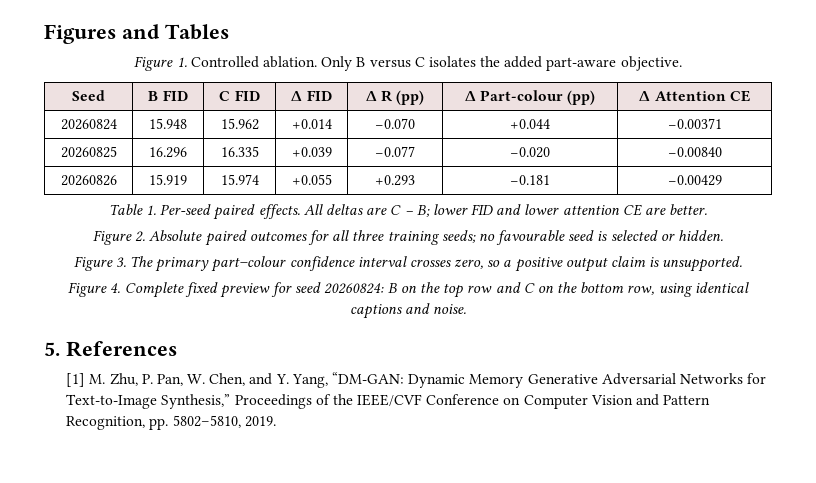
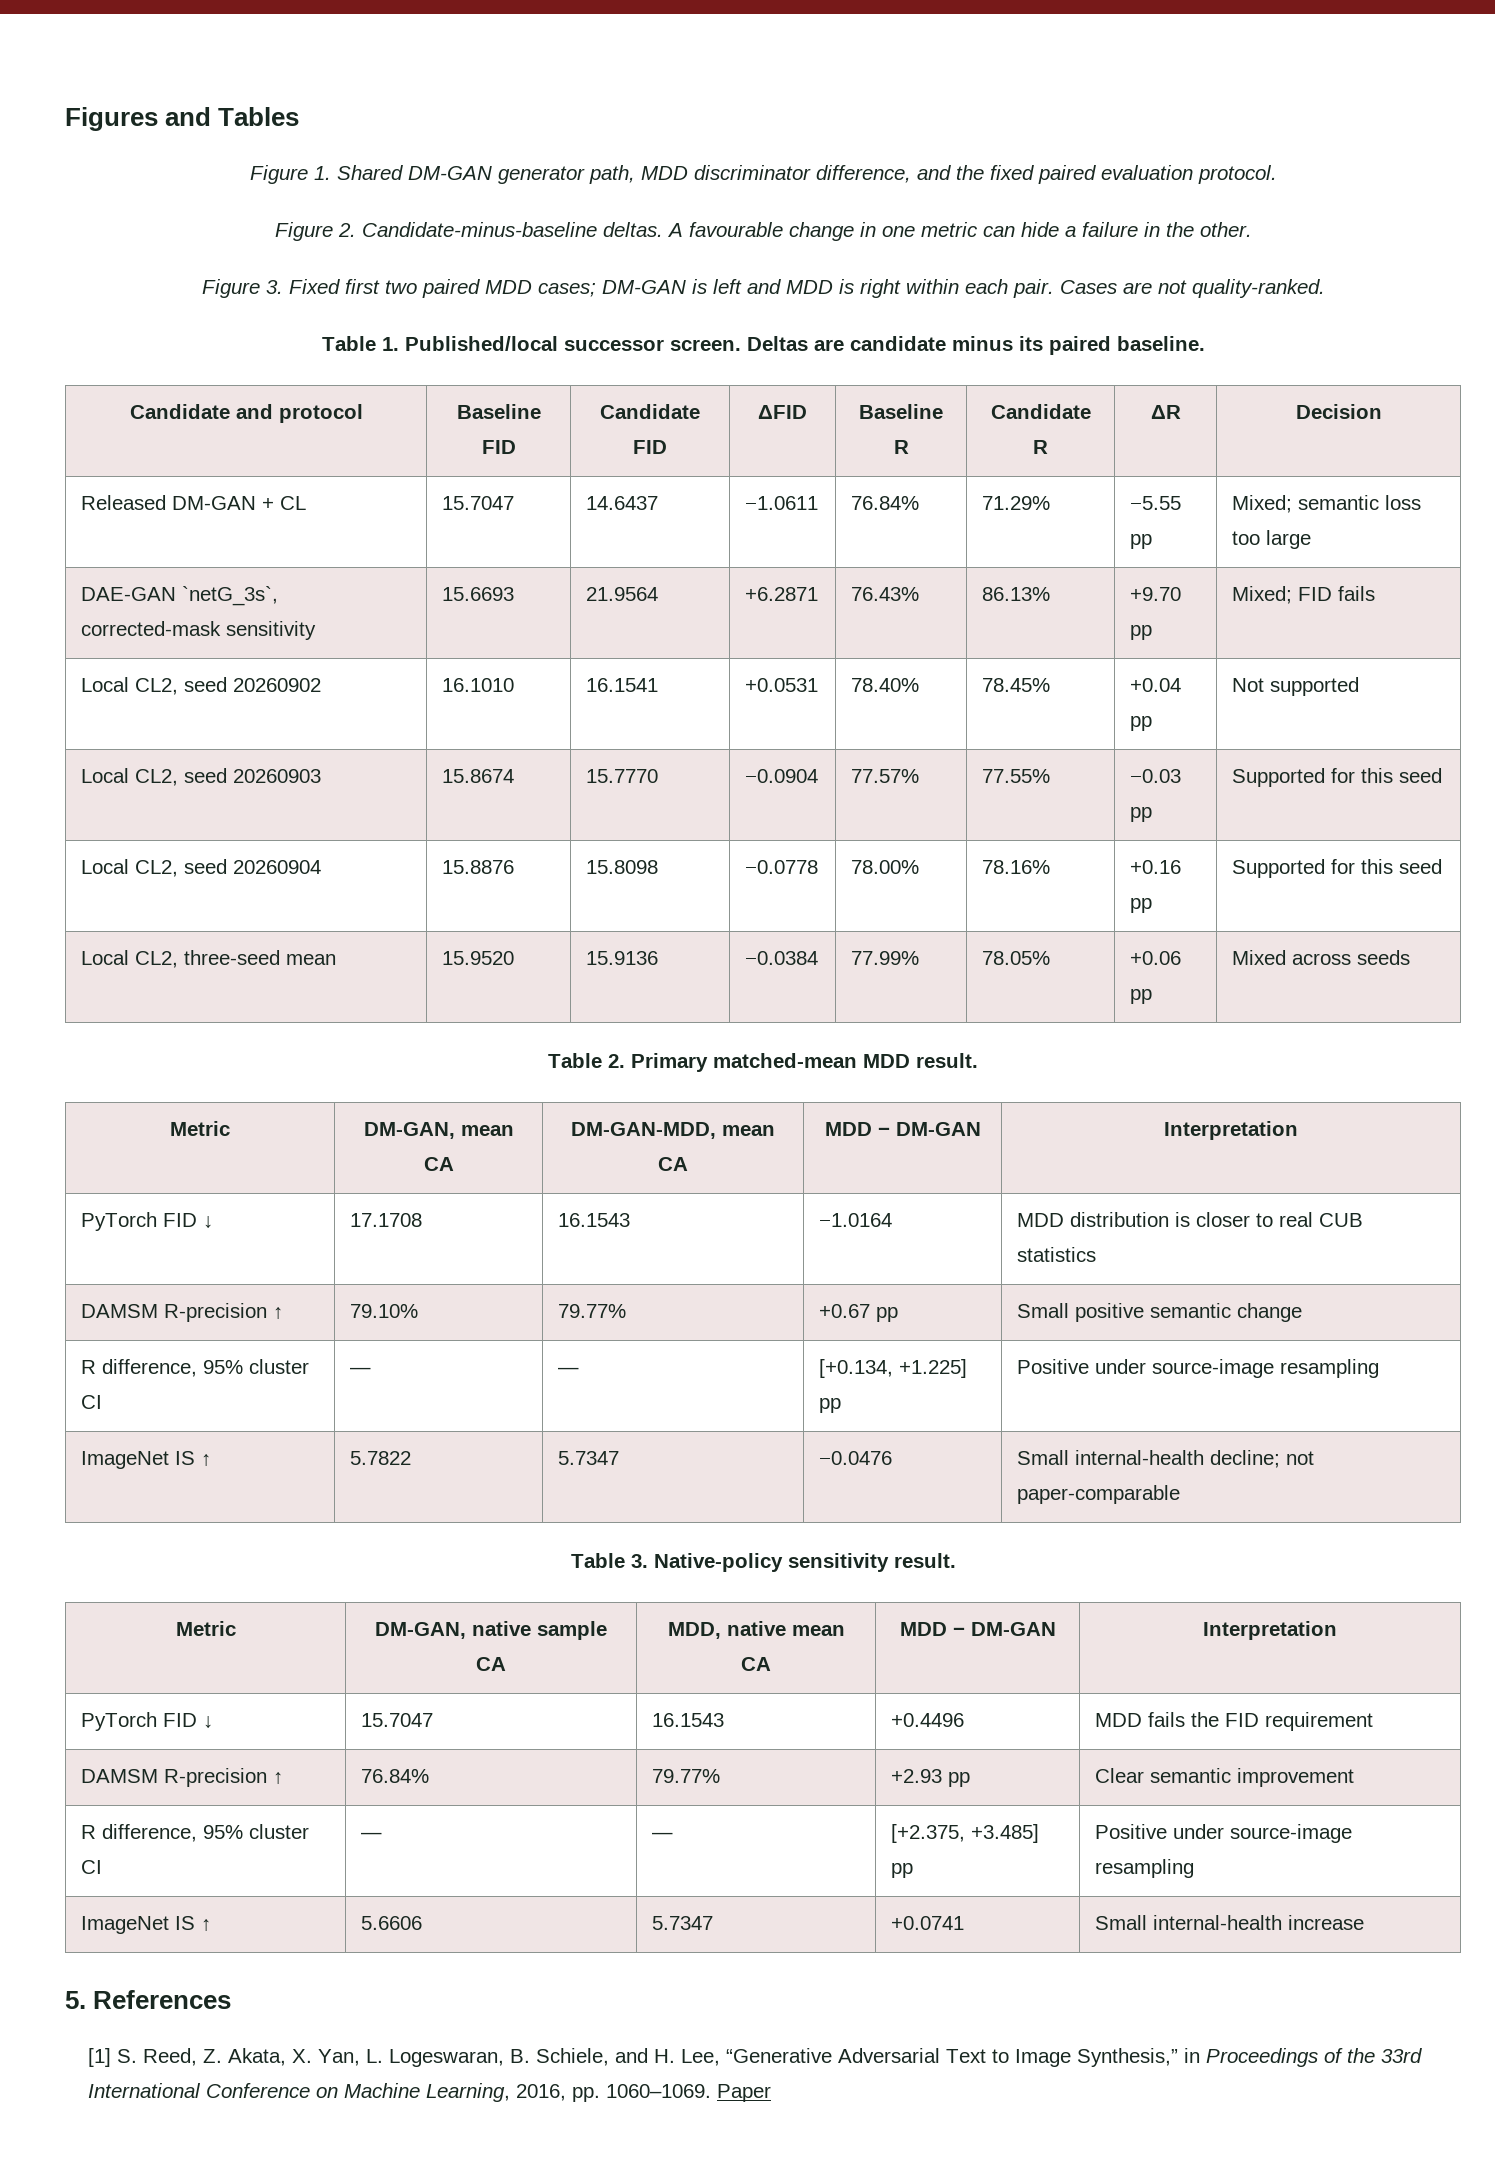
- Figure 1. Controlled ablation. Only B versus C isolates the added part-aware objective.
- Seed | B FID | C FID | Δ FID | Δ R (pp) | Δ Part-colour (pp) | Δ Attention CE
- 20260824 | 15.948 | 15.962 | +0.014 | −0.070 | +0.044 | −0.00371
- 20260825 | 16.296 | 16.335 | +0.039 | −0.077 | −0.020 | −0.00840
- 20260826 | 15.919 | 15.974 | +0.055 | +0.293 | −0.181 | −0.00429
- Table 1. Per-seed paired effects. All deltas are C − B; lower FID and lower attention CE are better.
- Figure 2. Absolute paired outcomes for all three training seeds; no favourable seed is selected or hidden.
- Figure 3. The primary part–colour confidence interval crosses zero, so a positive output claim is unsupported.
- Figure 4. Complete fixed preview for seed 20260824: B on the top row and C on the bottom row, using identical captions and noise.
+ Figure 1. Shared DM-GAN generator path, MDD discriminator difference, and the fixed paired evaluation protocol.
+ Figure 2. Candidate-minus-baseline deltas. A favourable change in one metric can hide a failure in the other.
+ Figure 3. Fixed first two paired MDD cases; DM-GAN is left and MDD is right within each pair. Cases are not quality-ranked.
+ Table 1. Published/local successor screen. Deltas are candidate minus its paired baseline.
+ Candidate and protocol | Baseline FID | Candidate FID | ΔFID | Baseline R | Candidate R | ΔR | Decision
+ Released DM-GAN + CL | 15.7047 | 14.6437 | −1.0611 | 76.84% | 71.29% | −5.55 pp | Mixed; semantic loss too large
+ DAE-GAN `netG_3s`, corrected-mask sensitivity | 15.6693 | 21.9564 | +6.2871 | 76.43% | 86.13% | +9.70 pp | Mixed; FID fails
+ Local CL2, seed 20260902 | 16.1010 | 16.1541 | +0.0531 | 78.40% | 78.45% | +0.04 pp | Not supported
+ Local CL2, seed 20260903 | 15.8674 | 15.7770 | −0.0904 | 77.57% | 77.55% | −0.03 pp | Supported for this seed
+ Local CL2, seed 20260904 | 15.8876 | 15.8098 | −0.0778 | 78.00% | 78.16% | +0.16 pp | Supported for this seed
+ Local CL2, three-seed mean | 15.9520 | 15.9136 | −0.0384 | 77.99% | 78.05% | +0.06 pp | Mixed across seeds
+ Table 2. Primary matched-mean MDD result.
+ Metric | DM-GAN, mean CA | DM-GAN-MDD, mean CA | MDD − DM-GAN | Interpretation
+ PyTorch FID ↓ | 17.1708 | 16.1543 | −1.0164 | MDD distribution is closer to real CUB statistics
+ DAMSM R-precision ↑ | 79.10% | 79.77% | +0.67 pp | Small positive semantic change
+ R difference, 95% cluster CI | — | — | [+0.134, +1.225] pp | Positive under source-image resampling
+ ImageNet IS ↑ | 5.7822 | 5.7347 | −0.0476 | Small internal-health decline; not paper-comparable
+ Table 3. Native-policy sensitivity result.
+ Metric | DM-GAN, native sample CA | MDD, native mean CA | MDD − DM-GAN | Interpretation
+ PyTorch FID ↓ | 15.7047 | 16.1543 | +0.4496 | MDD fails the FID requirement
+ DAMSM R-precision ↑ | 76.84% | 79.77% | +2.93 pp | Clear semantic improvement
+ R difference, 95% cluster CI | — | — | [+2.375, +3.485] pp | Positive under source-image resampling
+ ImageNet IS ↑ | 5.6606 | 5.7347 | +0.0741 | Small internal-health increase
  5. References
- [1] M. Zhu, P. Pan, W. Chen, and Y. Yang, “DM-GAN: Dynamic Memory Generative Adversarial Networks for Text-to-Image Synthesis,” Proceedings of the IEEE/CVF Conference on Computer Vision and Pattern Recognition, pp. 5802–5810, 2019.
+ [1] S. Reed, Z. Akata, X. Yan, L. Logeswaran, B. Schiele, and H. Lee, “Generative Adversarial Text to Image Synthesis,” in Proceedings of the 33rd International Conference on Machine Learning, 2016, pp. 1060–1069. Paper

